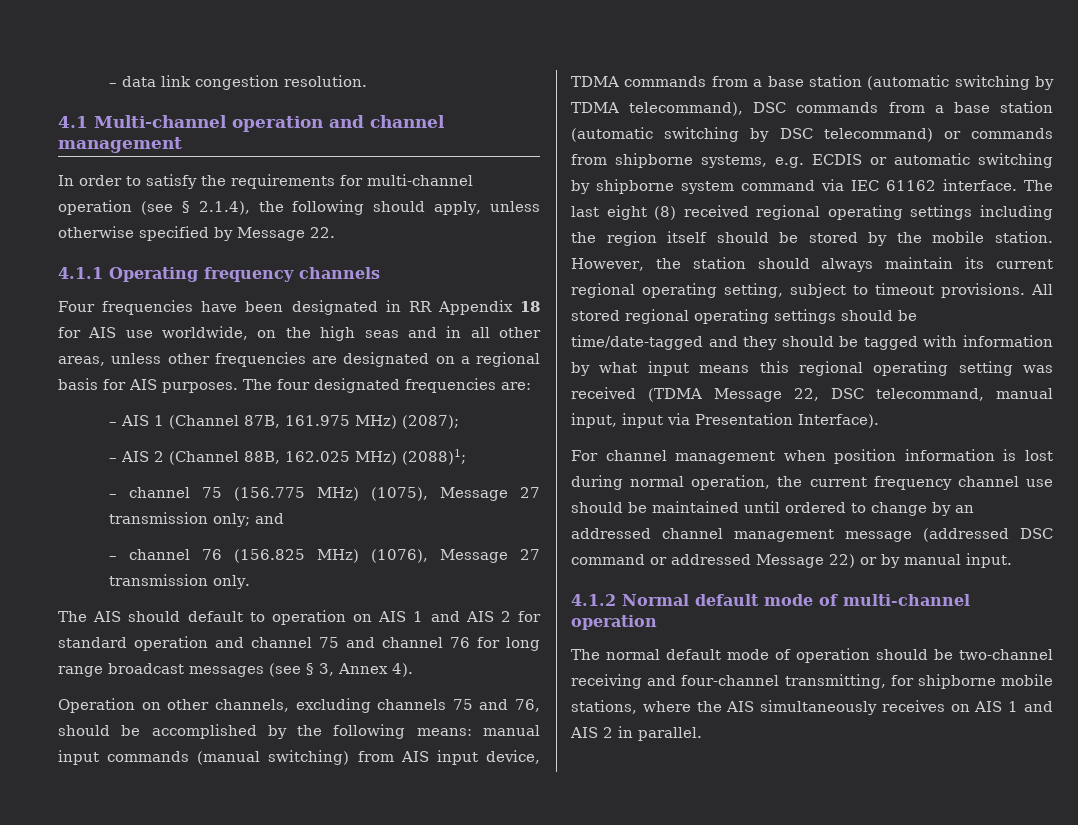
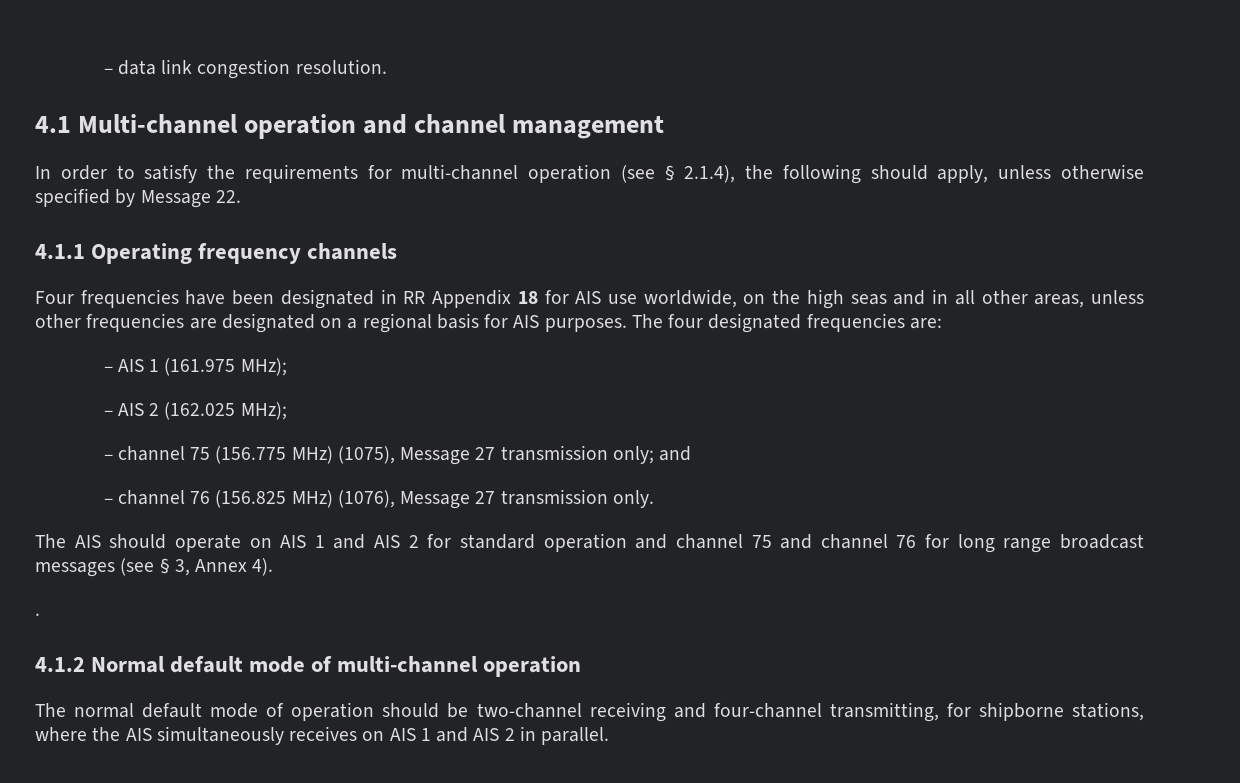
- – AIS 1 (Channel 87B, 161.975 MHz) (2087);
- – AIS 2 (Channel 88B, 162.025 MHz) (2088)1;
+ – AIS 1 (161.975 MHz);
+ – AIS 2 (162.025 MHz);
- The AIS should default to operation on AIS 1 and AIS 2 for standard operation and channel 75 and channel 76 for long range broadcast messages (see § 3, Annex 4).
+ The AIS should operate on AIS 1 and AIS 2 for standard operation and channel 75 and channel 76 for long range broadcast messages (see § 3, Annex 4).
- Operation on other channels, excluding channels 75 and 76, should be accomplished by the following means: manual input commands (manual switching) from AIS input device, TDMA commands from a base station (automatic switching by TDMA telecommand), DSC commands from a base station (automatic switching by DSC telecommand) or commands from shipborne systems, e.g. ECDIS or automatic switching by shipborne system command via IEC 61162 interface. The last eight (8) received regional operating settings including the region itself should be stored by the mobile station. However, the station should always maintain its current regional operating setting, subject to timeout provisions. All stored regional operating settings should be time/date-tagged and they should be tagged with information by what input means this regional operating setting was received (TDMA Message 22, DSC telecommand, manual input, input via Presentation Interface).
- For channel management when position information is lost during normal operation, the current frequency channel use should be maintained until ordered to change by an addressed channel management message (addressed DSC command or addressed Message 22) or by manual input.
+ .
- The normal default mode of operation should be two-channel receiving and four-channel transmitting, for shipborne mobile stations, where the AIS simultaneously receives on AIS 1 and AIS 2 in parallel.
+ The normal default mode of operation should be two-channel receiving and four-channel transmitting, for shipborne stations, where the AIS simultaneously receives on AIS 1 and AIS 2 in parallel.

